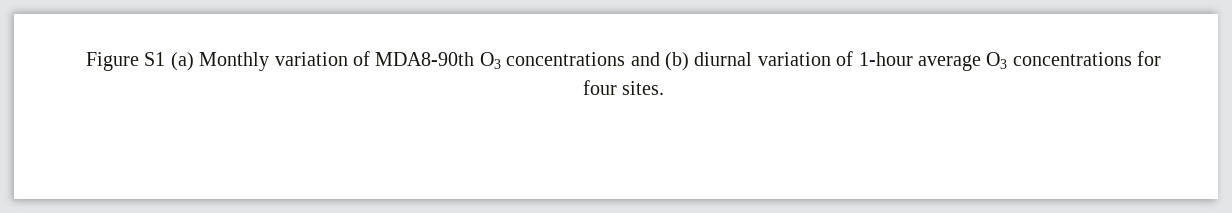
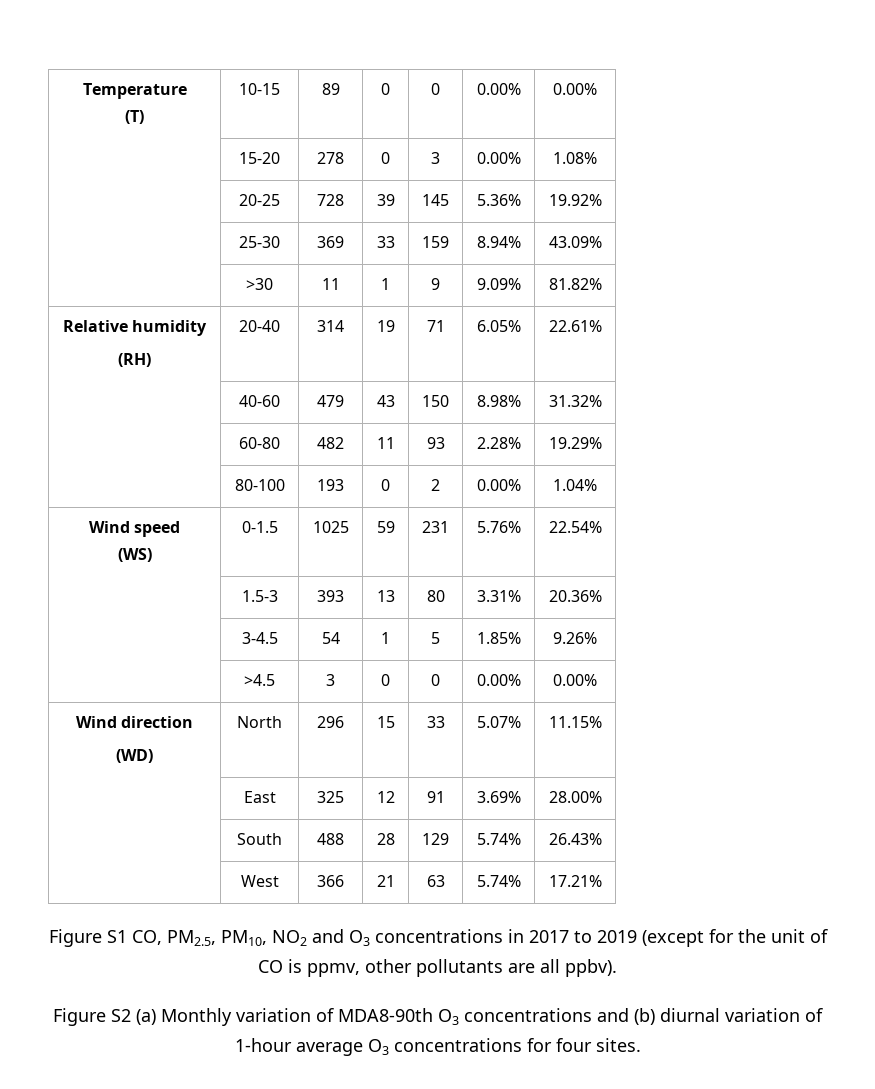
- Figure S1 (a) Monthly variation of MDA8-90th O3 concentrations and (b) diurnal variation of 1-hour average O3 concentrations for four sites.
+ Temperature
+ (T) | 10-15 | 89 | 0 | 0 | 0.00% | 0.00%
+ | 15-20 | 278 | 0 | 3 | 0.00% | 1.08%
+ | 20-25 | 728 | 39 | 145 | 5.36% | 19.92%
+ | 25-30 | 369 | 33 | 159 | 8.94% | 43.09%
+ | >30 | 11 | 1 | 9 | 9.09% | 81.82%
+ Relative humidity
+ (RH) | 20-40 | 314 | 19 | 71 | 6.05% | 22.61%
+ | 40-60 | 479 | 43 | 150 | 8.98% | 31.32%
+ | 60-80 | 482 | 11 | 93 | 2.28% | 19.29%
+ | 80-100 | 193 | 0 | 2 | 0.00% | 1.04%
+ Wind speed
+ (WS) | 0-1.5 | 1025 | 59 | 231 | 5.76% | 22.54%
+ | 1.5-3 | 393 | 13 | 80 | 3.31% | 20.36%
+ | 3-4.5 | 54 | 1 | 5 | 1.85% | 9.26%
+ | >4.5 | 3 | 0 | 0 | 0.00% | 0.00%
+ Wind direction
+ (WD) | North | 296 | 15 | 33 | 5.07% | 11.15%
+ | East | 325 | 12 | 91 | 3.69% | 28.00%
+ | South | 488 | 28 | 129 | 5.74% | 26.43%
+ | West | 366 | 21 | 63 | 5.74% | 17.21%
+ Figure S1 CO, PM2.5, PM10, NO2 and O3 concentrations in 2017 to 2019 (except for the unit of CO is ppmv, other pollutants are all ppbv).
+ Figure S2 (a) Monthly variation of MDA8-90th O3 concentrations and (b) diurnal variation of 1-hour average O3 concentrations for four sites.

